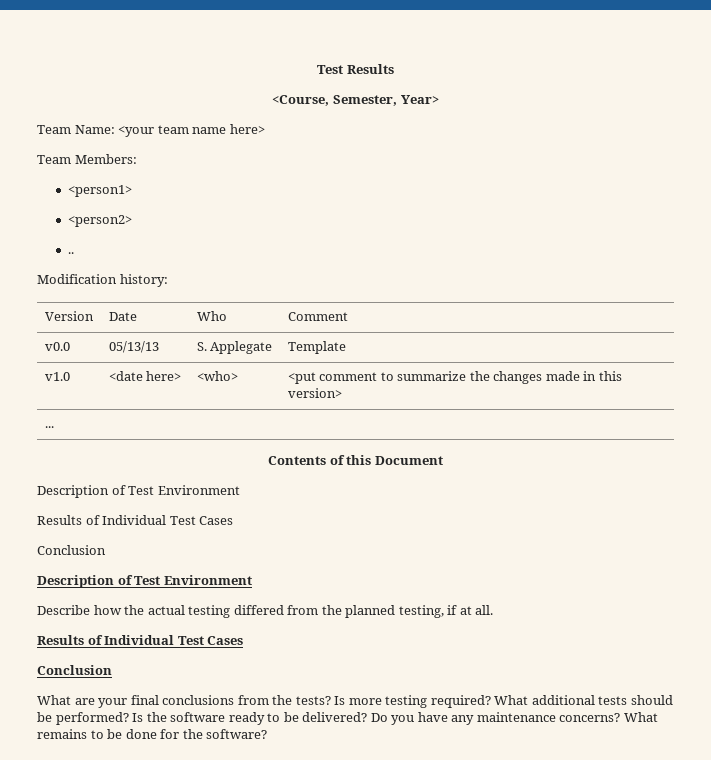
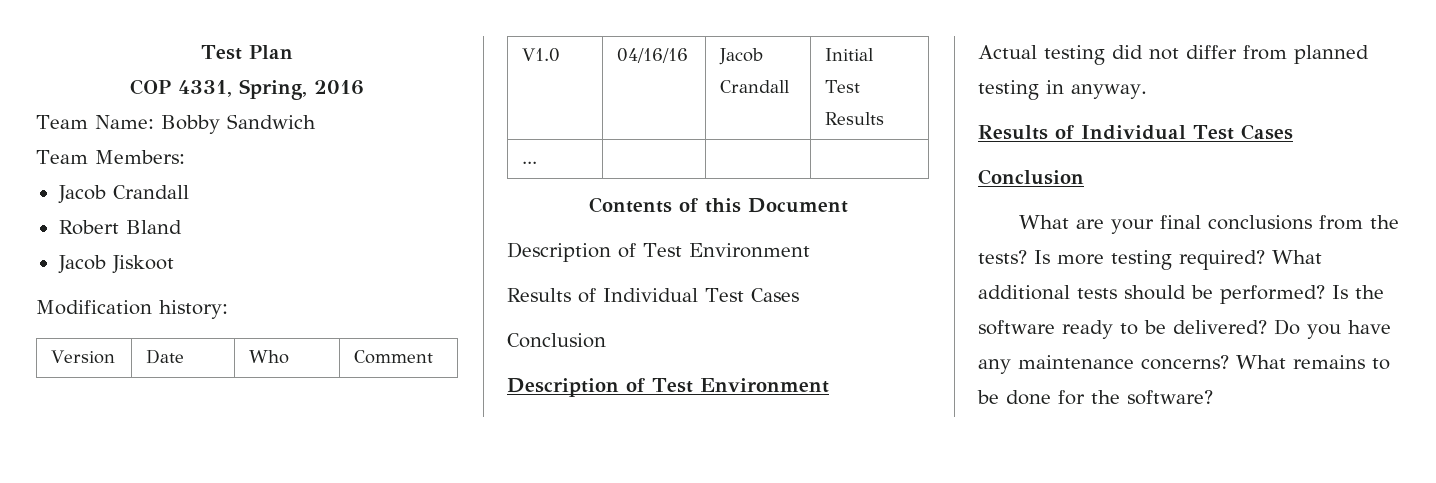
- Test Results
- <Course, Semester, Year>
- Team Name: <your team name here>
+ Test Plan
+ COP 4331, Spring, 2016
+ Team Name: Bobby Sandwich
  Team Members:
- <person1>
- <person2>
- ..
+ Jacob Crandall
+ Robert Bland
+ Jacob Jiskoot
- v0.0 | 05/13/13 | S. Applegate | Template
- v1.0 | <date here> | <who> | <put comment to summarize the changes made in this version>
+ V1.0 | 04/16/16 | Jacob Crandall | Initial Test Results
- Describe how the actual testing differed from the planned testing, if at all.
+ Actual testing did not differ from planned testing in anyway.

